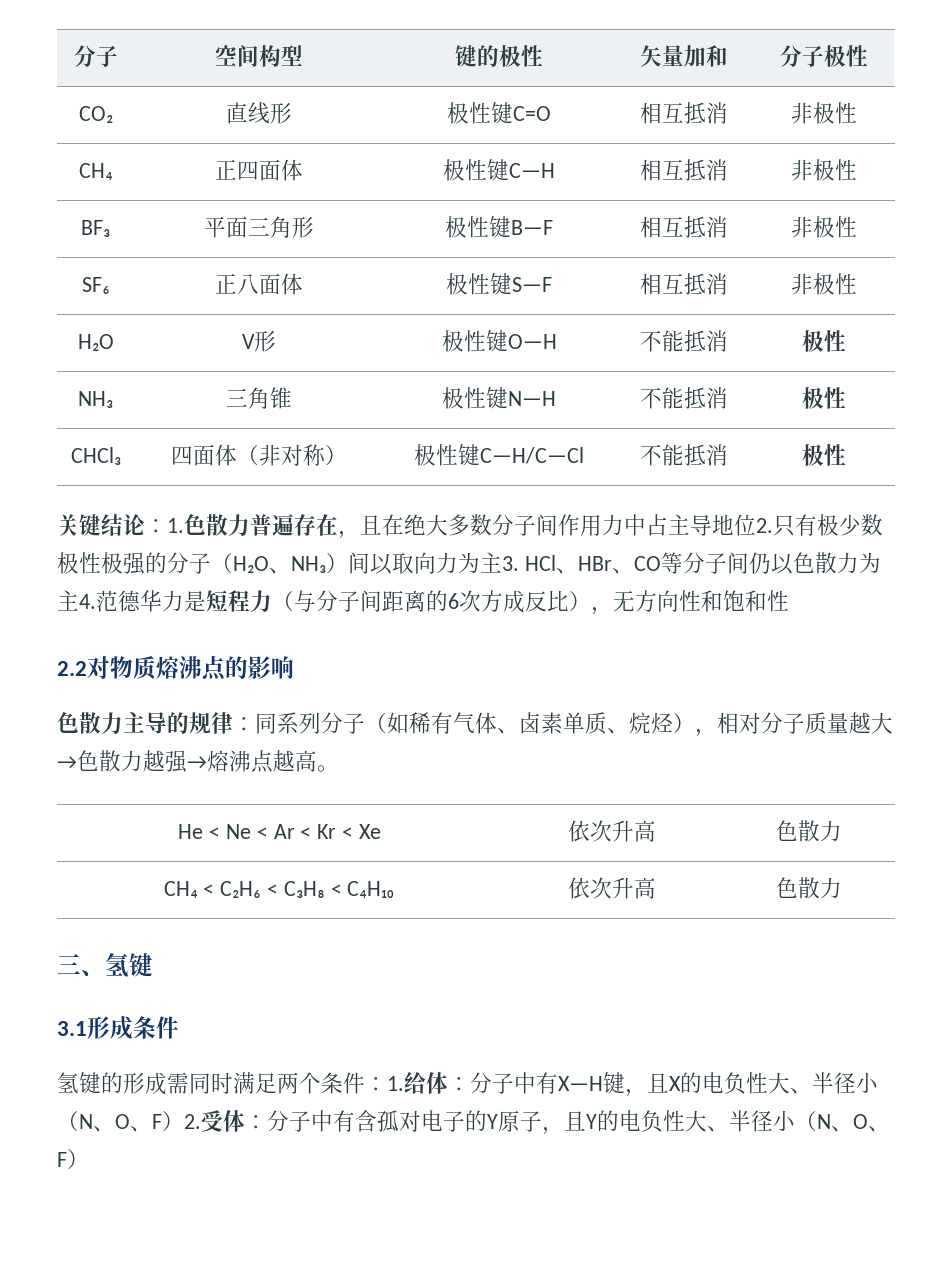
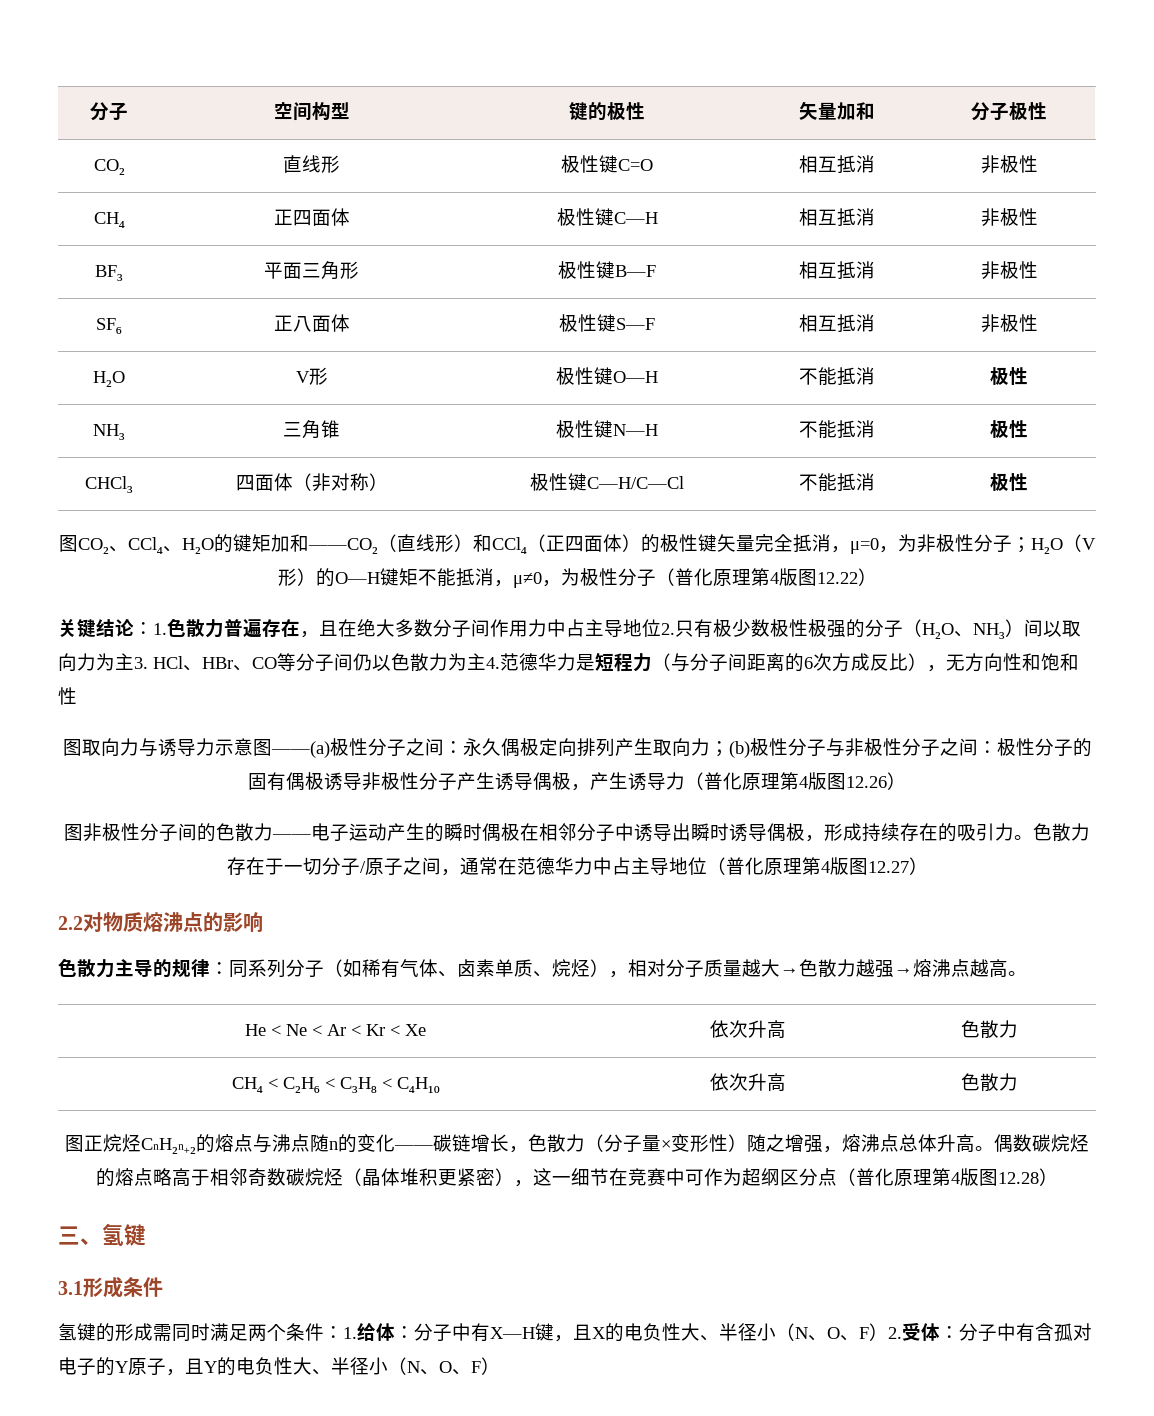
+ 图CO₂、CCl₄、H₂O的键矩加和——CO₂（直线形）和CCl₄（正四面体）的极性键矢量完全抵消，μ=0，为非极性分子；H₂O（V形）的O—H键矩不能抵消，μ≠0，为极性分子（普化原理第4版图12.22）
+ 图取向力与诱导力示意图——(a)极性分子之间：永久偶极定向排列产生取向力；(b)极性分子与非极性分子之间：极性分子的固有偶极诱导非极性分子产生诱导偶极，产生诱导力（普化原理第4版图12.26）
+ 图非极性分子间的色散力——电子运动产生的瞬时偶极在相邻分子中诱导出瞬时诱导偶极，形成持续存在的吸引力。色散力存在于一切分子/原子之间，通常在范德华力中占主导地位（普化原理第4版图12.27）
+ 图正烷烃CₙH₂ₙ₊₂的熔点与沸点随n的变化——碳链增长，色散力（分子量×变形性）随之增强，熔沸点总体升高。偶数碳烷烃的熔点略高于相邻奇数碳烷烃（晶体堆积更紧密），这一细节在竞赛中可作为超纲区分点（普化原理第4版图12.28）

